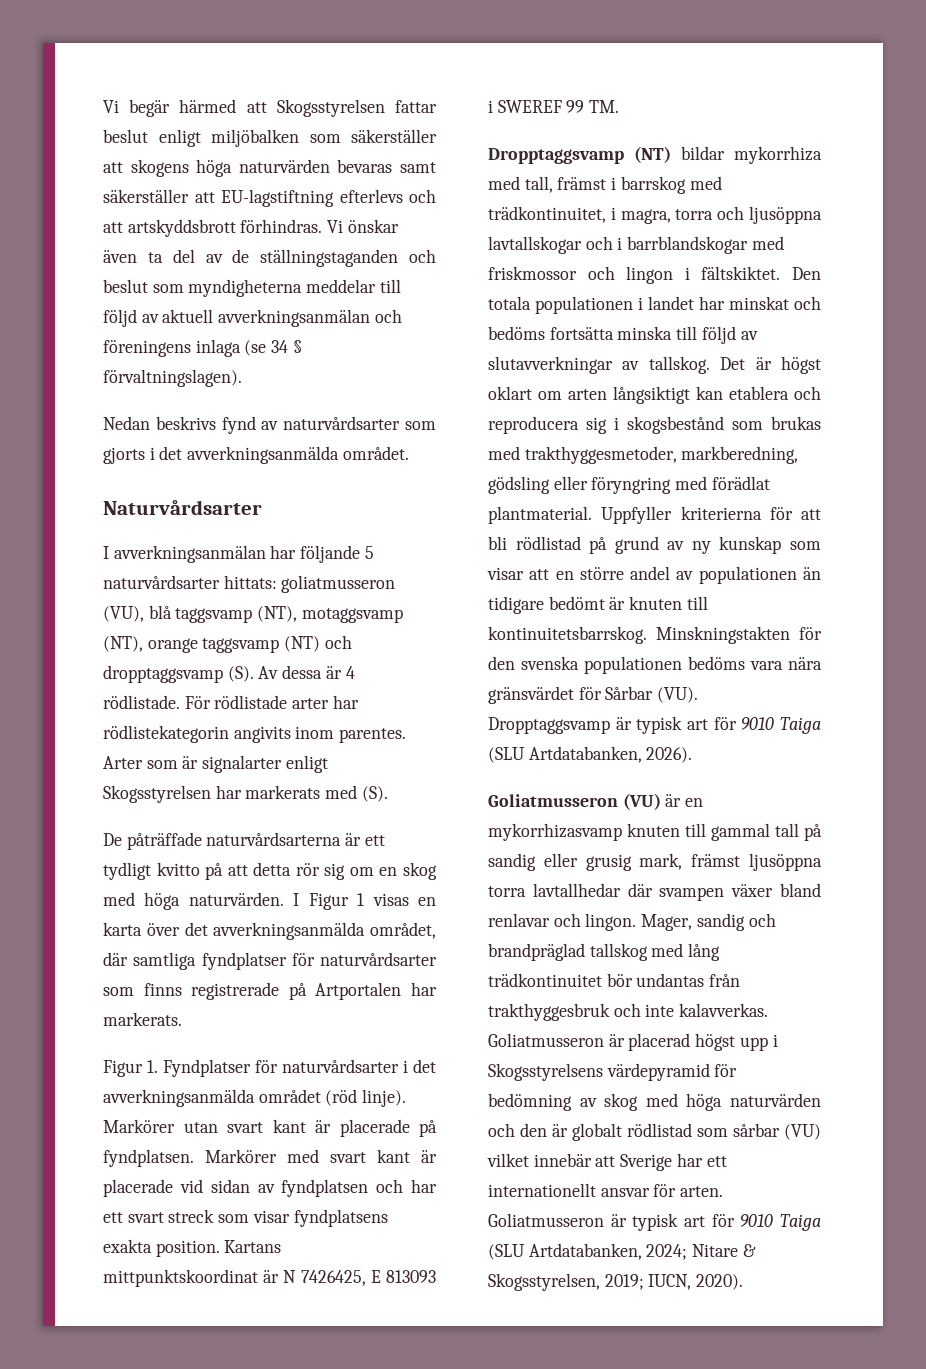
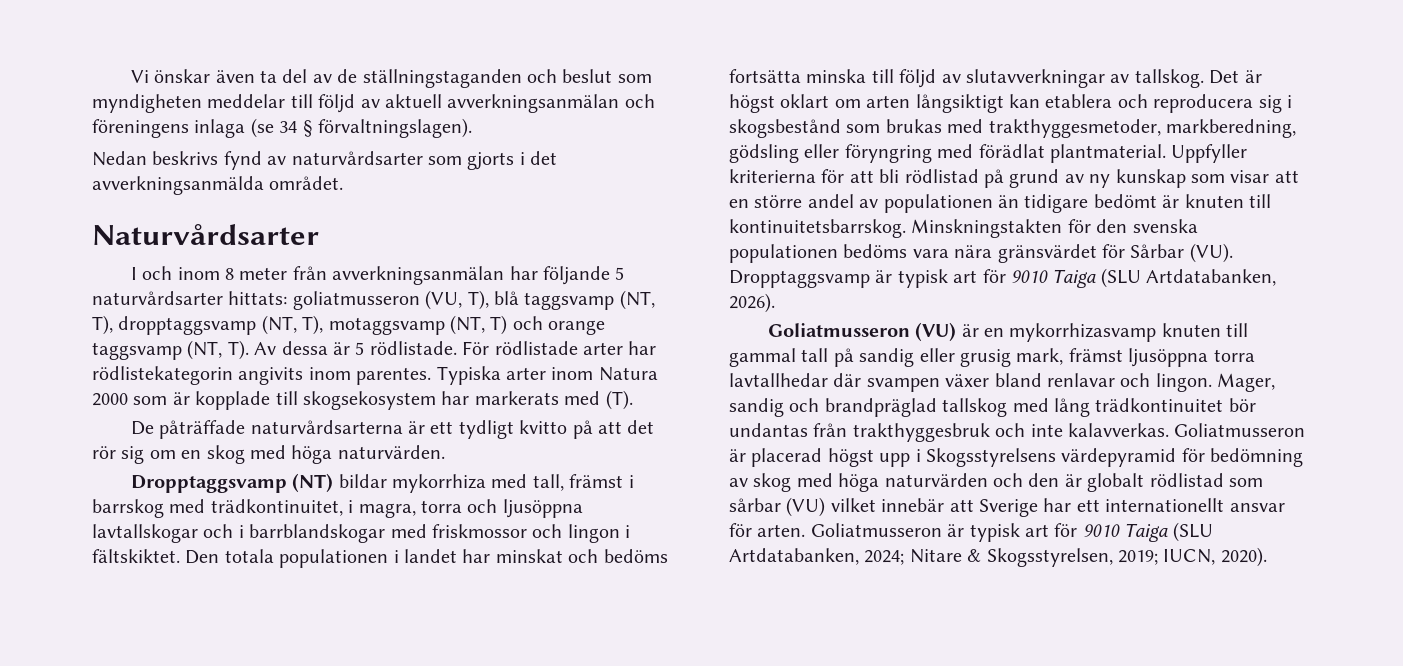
- Vi begär härmed att Skogsstyrelsen fattar beslut enligt miljöbalken som säkerställer att skogens höga naturvärden bevaras samt säkerställer att EU-lagstiftning efterlevs och att artskyddsbrott förhindras. Vi önskar även ta del av de ställningstaganden och beslut som myndigheterna meddelar till följd av aktuell avverkningsanmälan och föreningens inlaga (se 34 § förvaltningslagen).
+ Vi önskar även ta del av de ställningstaganden och beslut som myndigheten meddelar till följd av aktuell avverkningsanmälan och föreningens inlaga (se 34 § förvaltningslagen).
- I avverkningsanmälan har följande 5 naturvårdsarter hittats: goliatmusseron (VU), blå taggsvamp (NT), motaggsvamp (NT), orange taggsvamp (NT) och dropptaggsvamp (S). Av dessa är 4 rödlistade.
+ I och inom 8 meter från avverkningsanmälan har följande 5 naturvårdsarter hittats: goliatmusseron (VU, T), blå taggsvamp (NT, T), dropptaggsvamp (NT, T), motaggsvamp (NT, T) och orange taggsvamp (NT, T). Av dessa är 5 rödlistade.
- Arter som är signalarter enligt Skogsstyrelsen har markerats med (S).
+ Typiska arter inom Natura 2000 som är kopplade till skogsekosystem har markerats med (T).
- De påträffade naturvårdsarterna är ett tydligt kvitto på att detta rör sig om en skog med höga naturvärden. I Figur 1 visas en karta över det avverkningsanmälda området, där samtliga fyndplatser för naturvårdsarter som finns registrerade på Artportalen har markerats.
- Figur 1. Fyndplatser för naturvårdsarter i det avverkningsanmälda området (röd linje). Markörer utan svart kant är placerade på fyndplatsen. Markörer med svart kant är placerade vid sidan av fyndplatsen och har ett svart streck som visar fyndplatsens exakta position. Kartans mittpunktskoordinat är N 7426425, E 813093 i SWEREF 99 TM.
+ De påträffade naturvårdsarterna är ett tydligt kvitto på att det rör sig om en skog med höga naturvärden.

